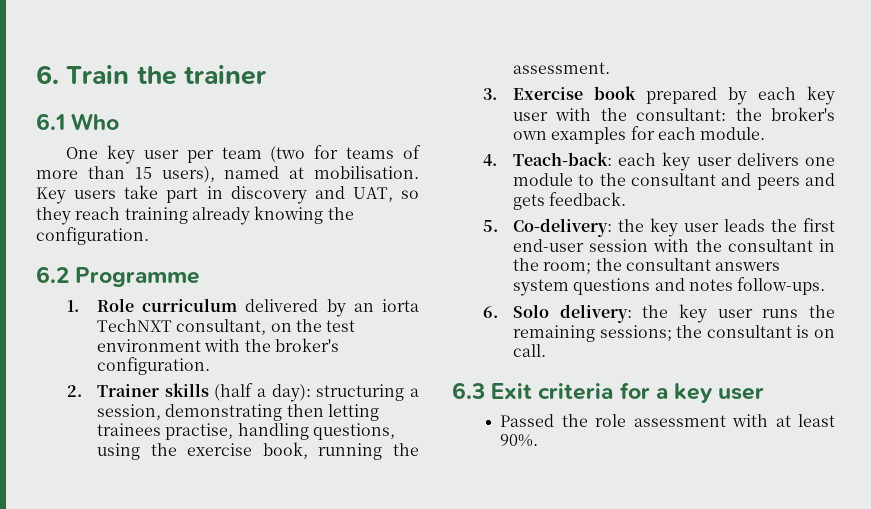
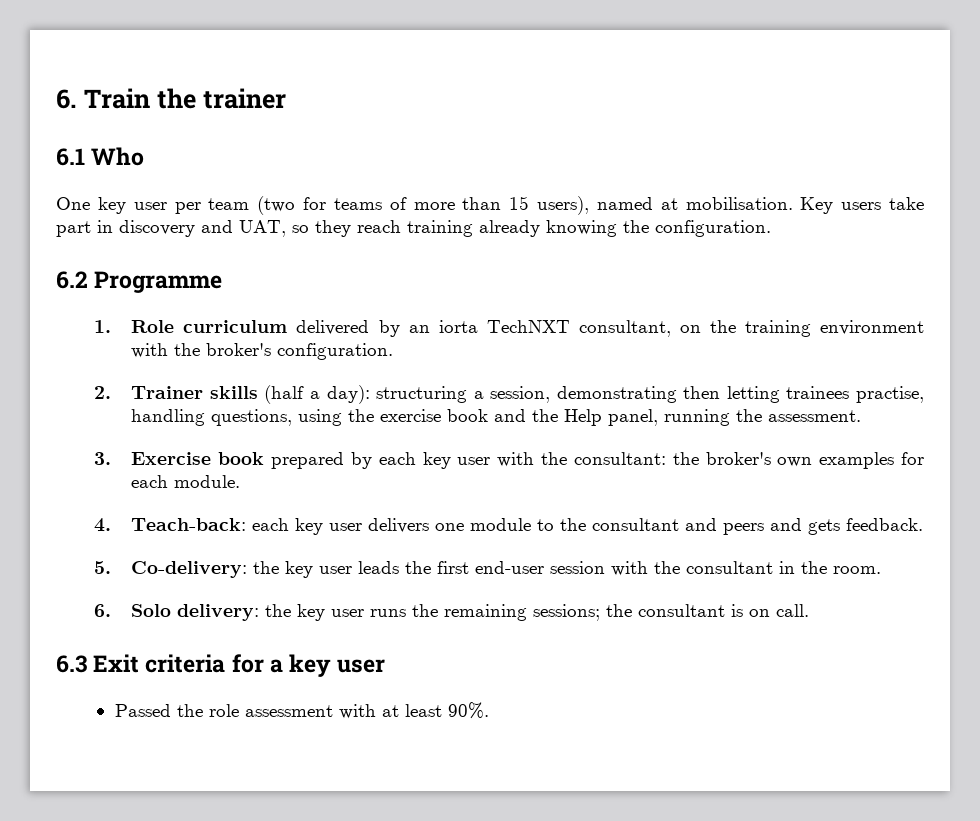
- 1. Role curriculum delivered by an iorta TechNXT consultant, on the test environment with the broker's configuration.
+ 1. Role curriculum delivered by an iorta TechNXT consultant, on the training environment with the broker's configuration.
- 2. Trainer skills (half a day): structuring a session, demonstrating then letting trainees practise, handling questions, using the exercise book, running the assessment.
+ 2. Trainer skills (half a day): structuring a session, demonstrating then letting trainees practise, handling questions, using the exercise book and the Help panel, running the assessment.
- 5. Co-delivery: the key user leads the first end-user session with the consultant in the room; the consultant answers system questions and notes follow-ups.
+ 5. Co-delivery: the key user leads the first end-user session with the consultant in the room.

